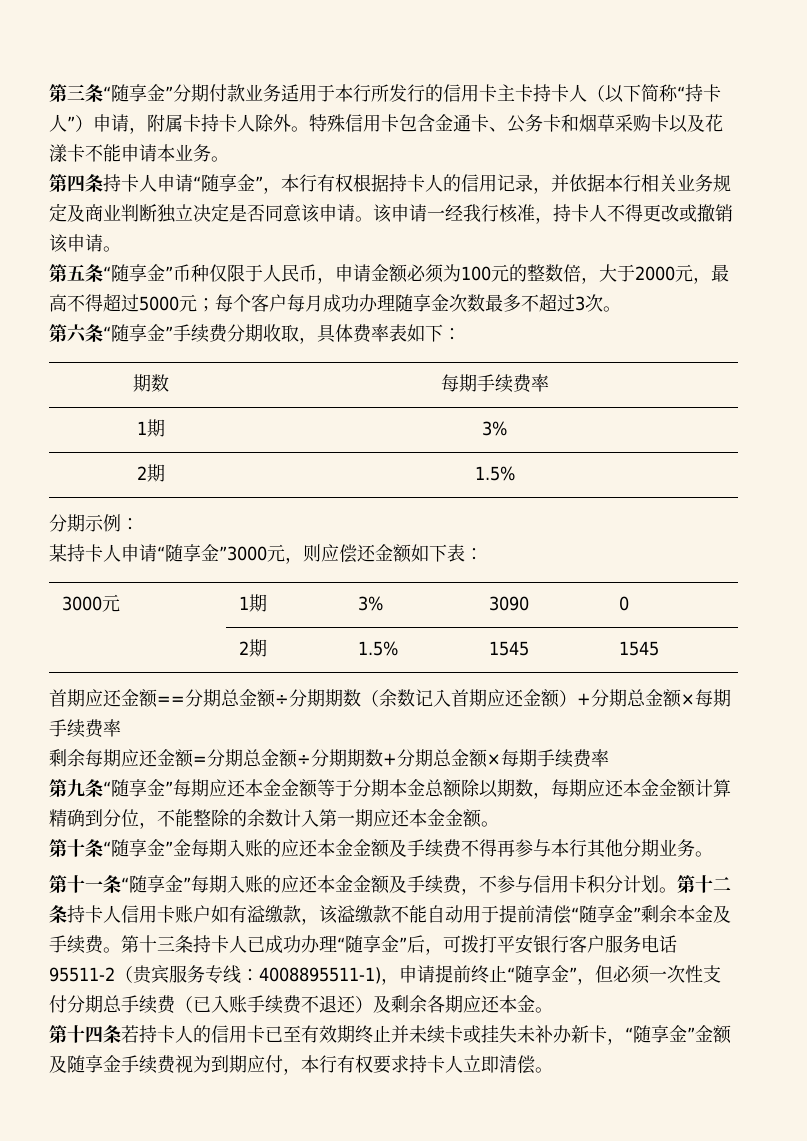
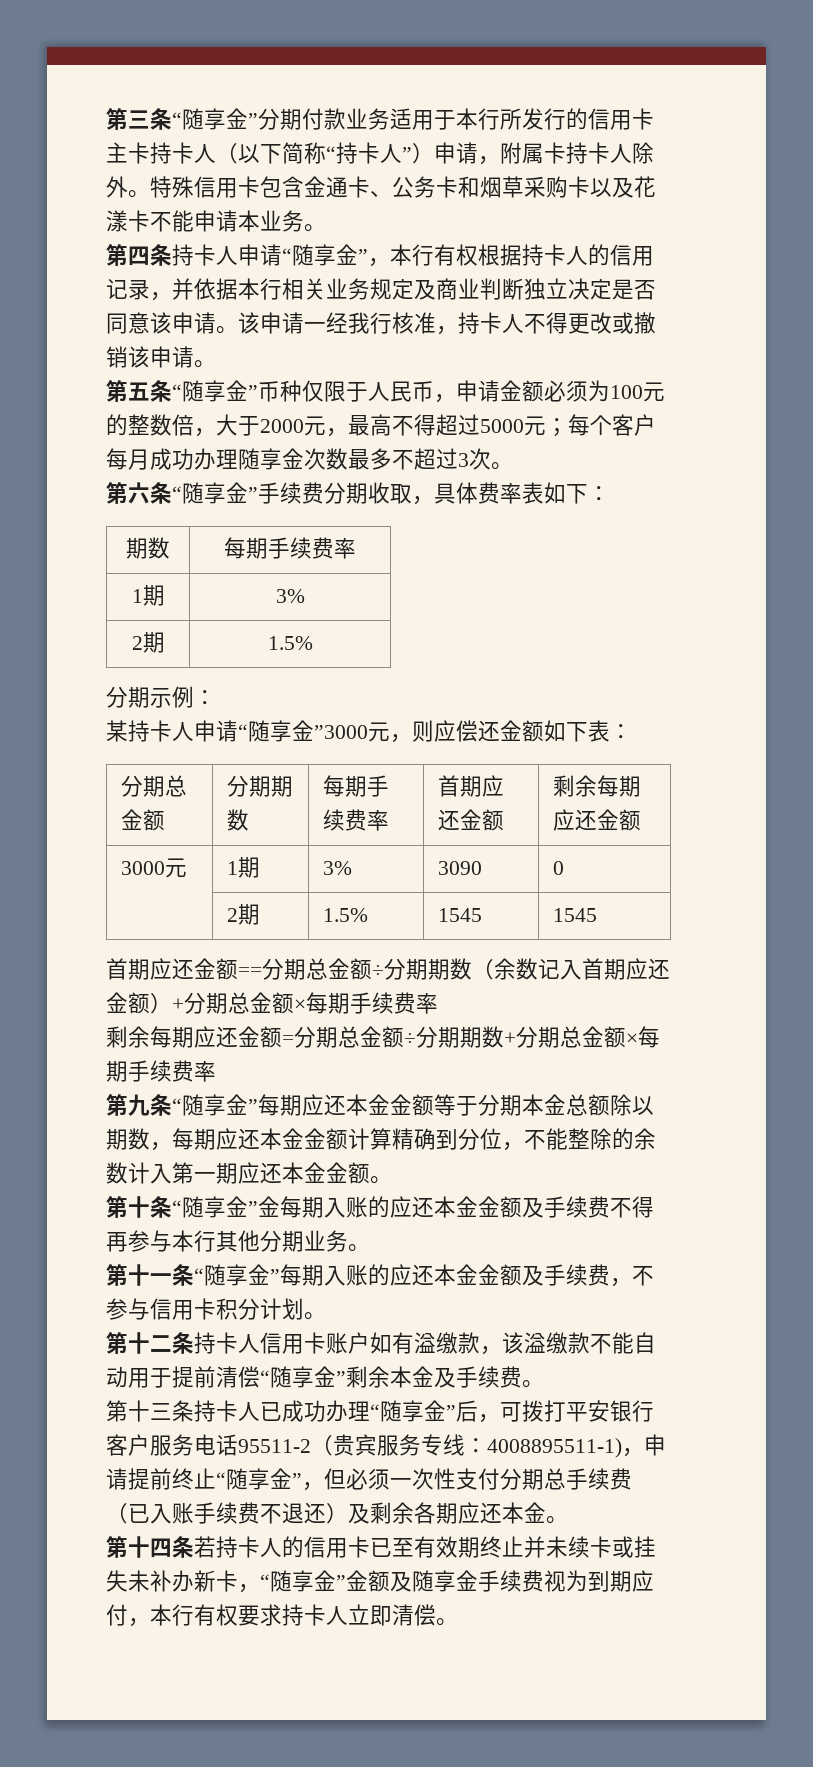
+ 分期总金额 | 分期期数 | 每期手续费率 | 首期应还金额 | 剩余每期应还金额
- 第十一条“随享金”每期入账的应还本金金额及手续费，不参与信用卡积分计划。第十二条持卡人信用卡账户如有溢缴款，该溢缴款不能自动用于提前清偿“随享金”剩余本金及手续费。第十三条持卡人已成功办理“随享金”后，可拨打平安银行客户服务电话95511-2（贵宾服务专线：
+ 第十一条“随享金”每期入账的应还本金金额及手续费，不参与信用卡积分计划。
+ 第十二条持卡人信用卡账户如有溢缴款，该溢缴款不能自动用于提前清偿“随享金”剩余本金及手续费。
+ 第十三条持卡人已成功办理“随享金”后，可拨打平安银行客户服务电话95511-2（贵宾服务专线：

